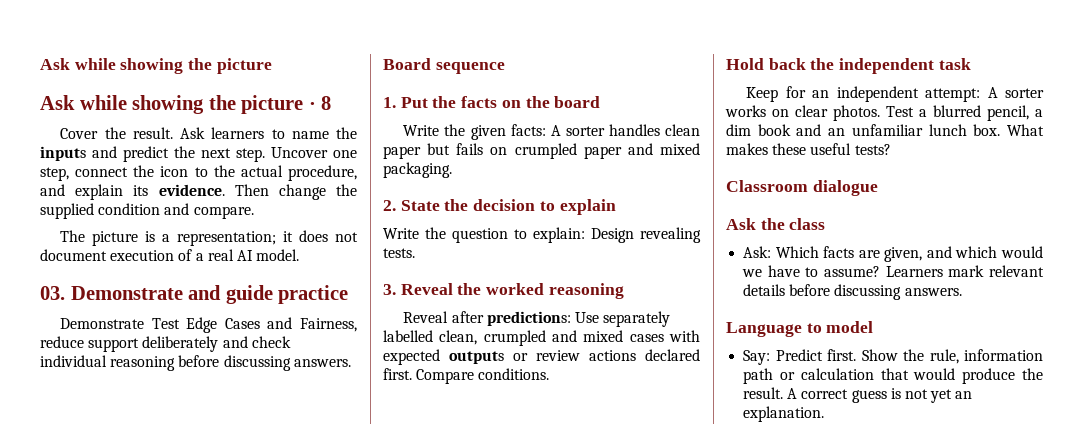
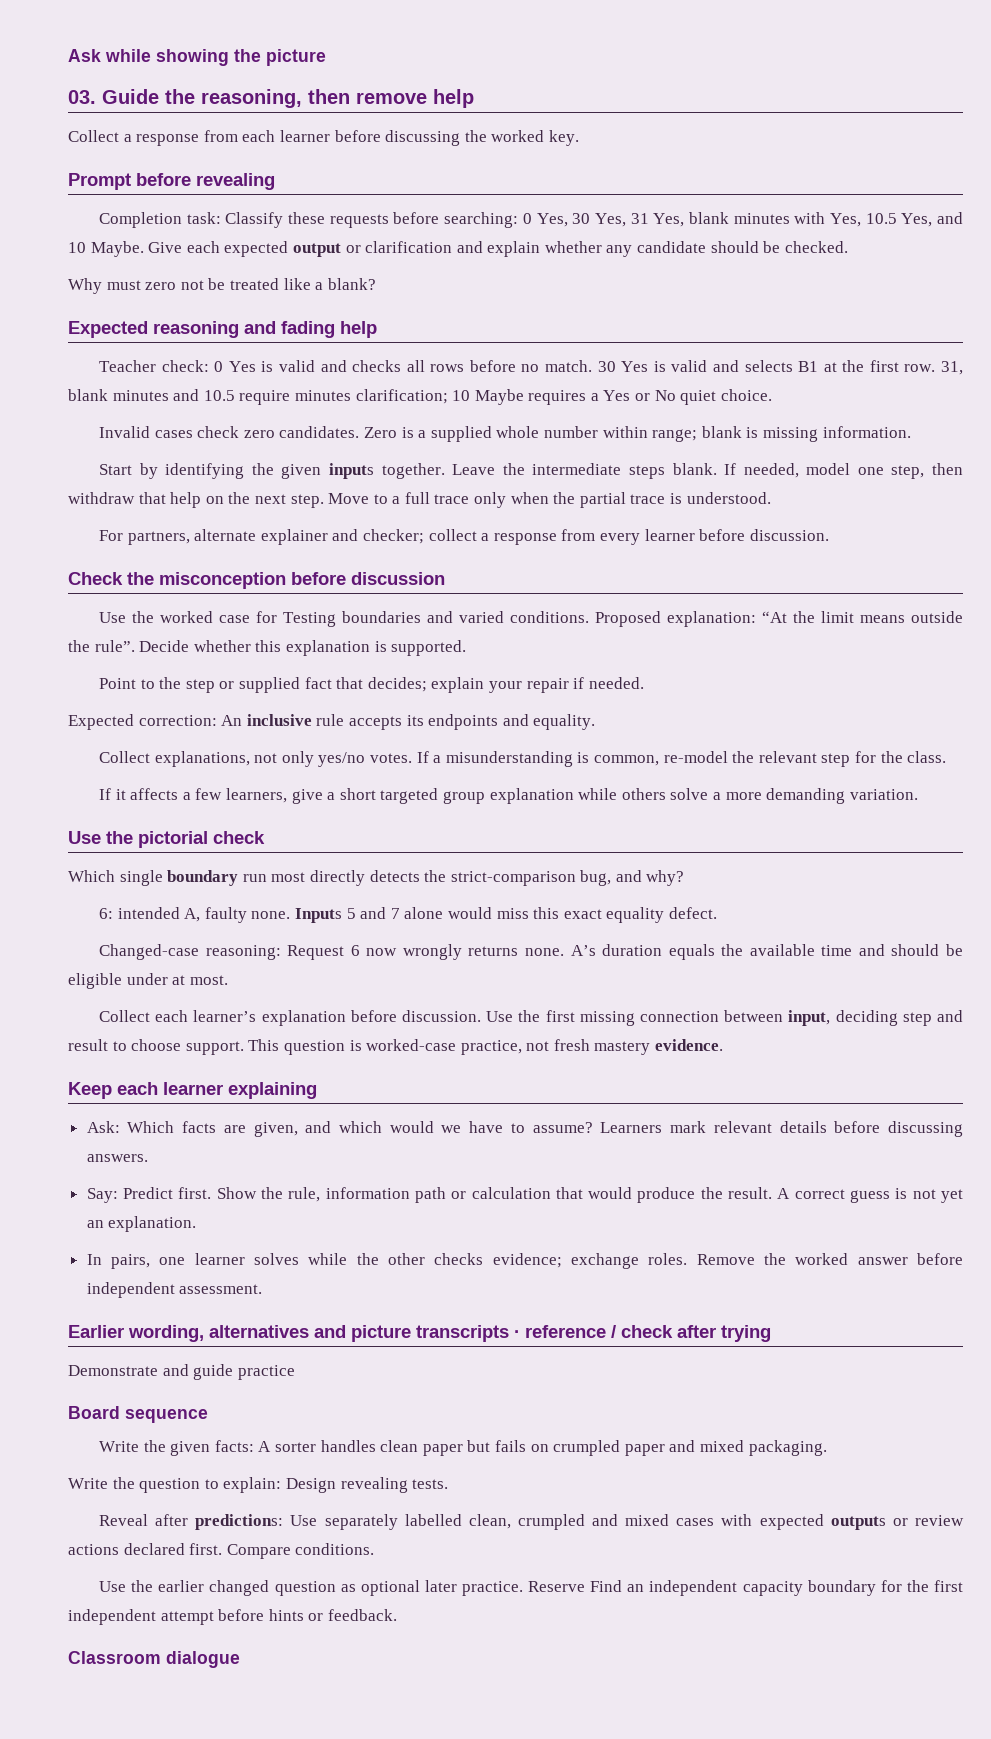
- Ask while showing the picture · 8
- Cover the result. Ask learners to name the inputs and predict the next step. Uncover one step, connect the icon to the actual procedure, and explain its evidence. Then change the supplied condition and compare.
- The picture is a representation; it does not document execution of a real AI model.
- 03. Demonstrate and guide practice
- Demonstrate Test Edge Cases and Fairness, reduce support deliberately and check individual reasoning before discussing answers.
- Board sequence
- 1. Put the facts on the board
- Write the given facts: A sorter handles clean paper but fails on crumpled paper and mixed packaging.
- 2. State the decision to explain
- Write the question to explain: Design revealing tests.
- 3. Reveal the worked reasoning
- Reveal after predictions: Use separately labelled clean, crumpled and mixed cases with expected outputs or review actions declared first. Compare conditions.
- Hold back the independent task
- Keep for an independent attempt: A sorter works on clear photos. Test a blurred pencil, a dim book and an unfamiliar lunch box. What makes these useful tests?
- Classroom dialogue
- Ask the class
+ 03. Guide the reasoning, then remove help
+ Collect a response from each learner before discussing the worked key.
+ Prompt before revealing
+ Completion task: Classify these requests before searching: 0 Yes, 30 Yes, 31 Yes, blank minutes with Yes, 10.5 Yes, and 10 Maybe. Give each expected output or clarification and explain whether any candidate should be checked.
+ Why must zero not be treated like a blank?
+ Expected reasoning and fading help
+ Teacher check: 0 Yes is valid and checks all rows before no match. 30 Yes is valid and selects B1 at the first row. 31, blank minutes and 10.5 require minutes clarification; 10 Maybe requires a Yes or No quiet choice.
+ Invalid cases check zero candidates. Zero is a supplied whole number within range; blank is missing information.
+ Start by identifying the given inputs together. Leave the intermediate steps blank. If needed, model one step, then withdraw that help on the next step. Move to a full trace only when the partial trace is understood.
+ For partners, alternate explainer and checker; collect a response from every learner before discussion.
+ Check the misconception before discussion
+ Use the worked case for Testing boundaries and varied conditions. Proposed explanation: “At the limit means outside the rule”. Decide whether this explanation is supported.
+ Point to the step or supplied fact that decides; explain your repair if needed.
+ Expected correction: An inclusive rule accepts its endpoints and equality.
+ Collect explanations, not only yes/no votes. If a misunderstanding is common, re-model the relevant step for the class.
+ If it affects a few learners, give a short targeted group explanation while others solve a more demanding variation.
+ Use the pictorial check
+ Which single boundary run most directly detects the strict-comparison bug, and why?
+ 6: intended A, faulty none. Inputs 5 and 7 alone would miss this exact equality defect.
+ Changed-case reasoning: Request 6 now wrongly returns none. A’s duration equals the available time and should be eligible under at most.
+ Collect each learner’s explanation before discussion. Use the first missing connection between input, deciding step and result to choose support. This question is worked-case practice, not fresh mastery evidence.
+ Keep each learner explaining
- Language to model
+ In pairs, one learner solves while the other checks evidence; exchange roles. Remove the worked answer before independent assessment.
+ Earlier wording, alternatives and picture transcripts · reference / check after trying
+ Demonstrate and guide practice
+ Board sequence
+ Write the given facts: A sorter handles clean paper but fails on crumpled paper and mixed packaging.
+ Write the question to explain: Design revealing tests.
+ Reveal after predictions: Use separately labelled clean, crumpled and mixed cases with expected outputs or review actions declared first. Compare conditions.
+ Use the earlier changed question as optional later practice. Reserve Find an independent capacity boundary for the first independent attempt before hints or feedback.
+ Classroom dialogue

